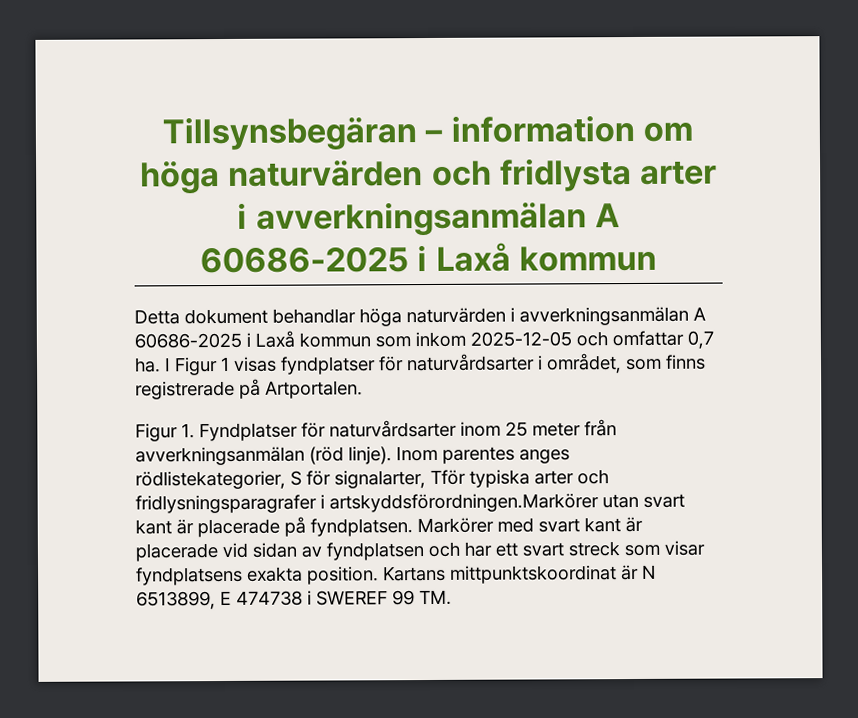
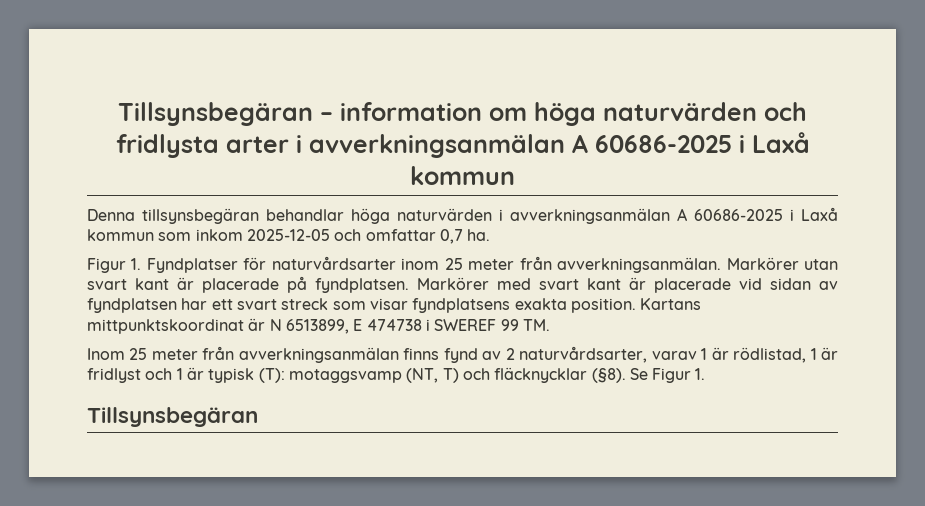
- Detta dokument behandlar höga naturvärden i avverkningsanmälan A 60686-2025 i Laxå kommun som inkom 2025-12-05 och omfattar 0,7 ha. I Figur 1 visas fyndplatser för naturvårdsarter i området, som finns registrerade på Artportalen.
+ Denna tillsynsbegäran behandlar höga naturvärden i avverkningsanmälan A 60686-2025 i Laxå kommun som inkom 2025-12-05 och omfattar 0,7 ha.
- Figur 1. Fyndplatser för naturvårdsarter inom 25 meter från avverkningsanmälan (röd linje). Inom parentes anges rödlistekategorier, S för signalarter, Tför typiska arter och fridlysningsparagrafer i artskyddsförordningen.Markörer utan svart kant är placerade på fyndplatsen.
+ Figur 1. Fyndplatser för naturvårdsarter inom 25 meter från avverkningsanmälan. Markörer utan svart kant är placerade på fyndplatsen.
- Markörer med svart kant är placerade vid sidan av fyndplatsen och har ett svart streck som visar fyndplatsens exakta position.
+ Markörer med svart kant är placerade vid sidan av fyndplatsen har ett svart streck som visar fyndplatsens exakta position.
+ Inom 25 meter från avverkningsanmälan finns fynd av 2 naturvårdsarter, varav 1 är rödlistad, 1 är fridlyst och 1 är typisk (T): motaggsvamp (NT, T) och fläcknycklar (§8). Se Figur 1.
+ Tillsynsbegäran

